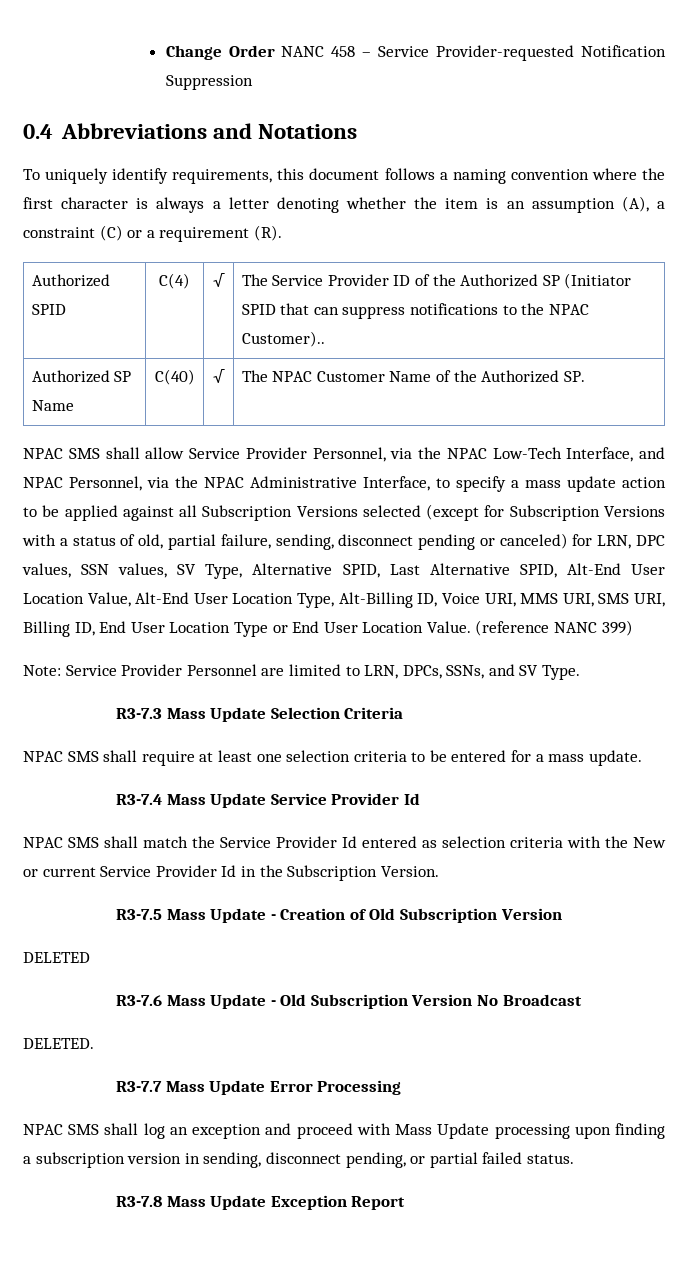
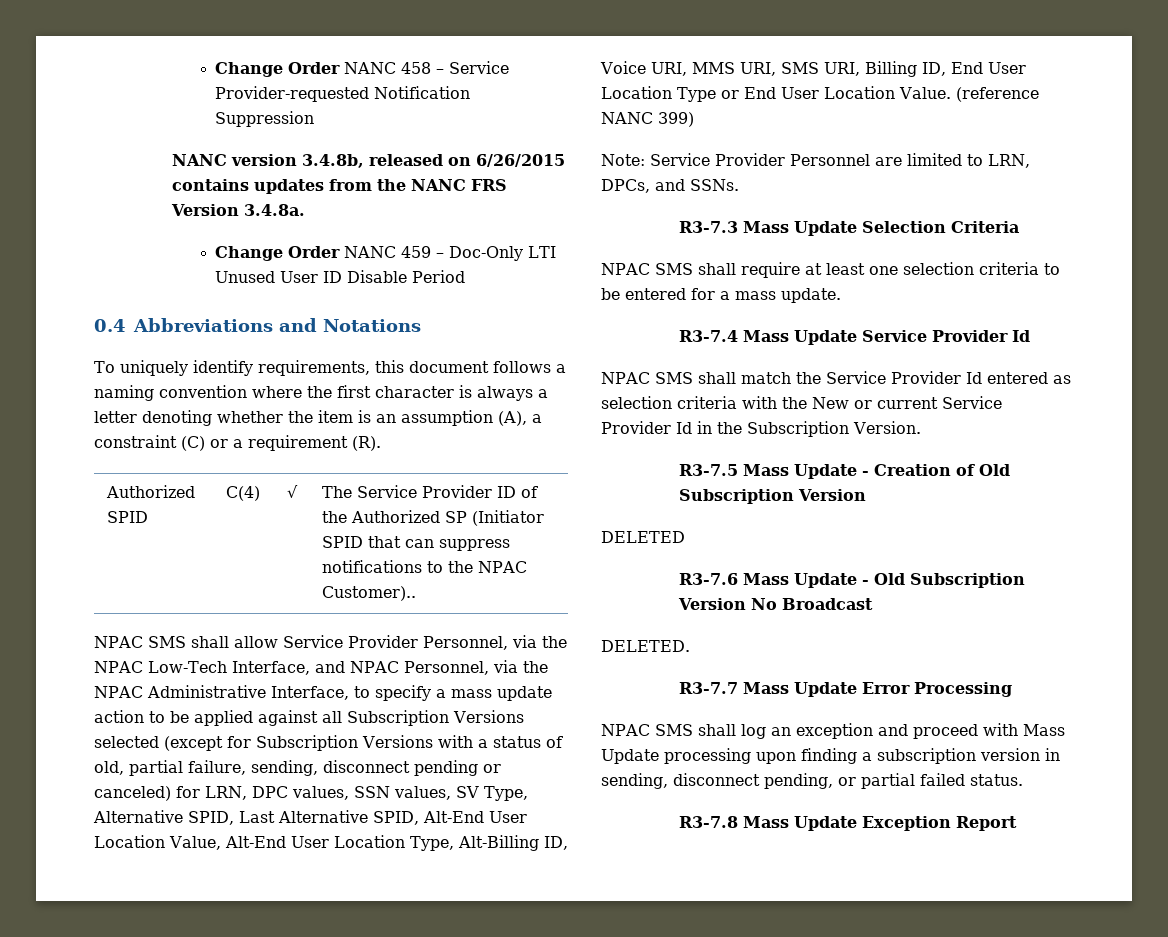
+ NANC version 3.4.8b, released on 6/26/2015 contains updates from the NANC FRS Version 3.4.8a.
+ Change Order NANC 459 – Doc-Only LTI Unused User ID Disable Period
- Authorized SP Name | C(40) | √ | The NPAC Customer Name of the Authorized SP.
- Note: Service Provider Personnel are limited to LRN, DPCs, SSNs, and SV Type.
+ Note: Service Provider Personnel are limited to LRN, DPCs, and SSNs.

